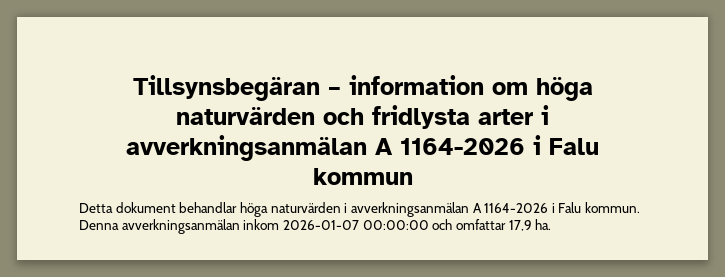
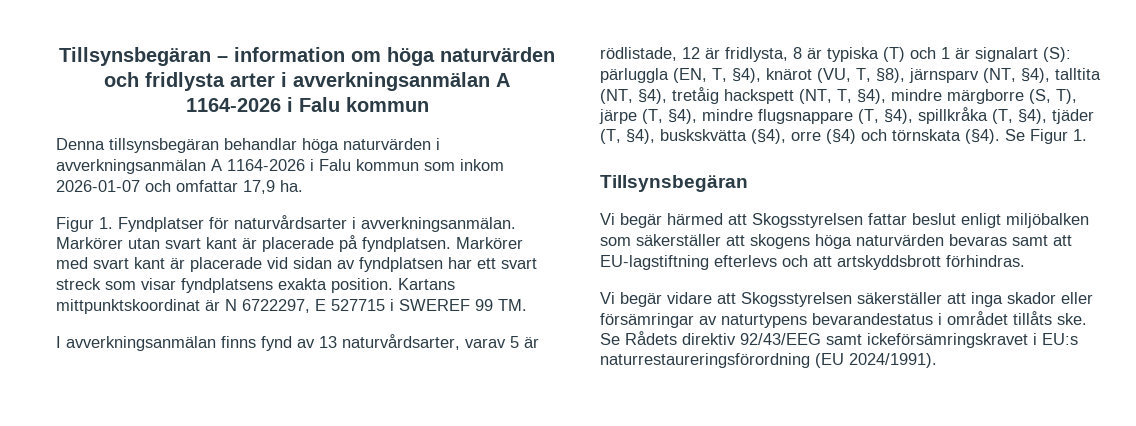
- Detta dokument behandlar höga naturvärden i avverkningsanmälan A 1164-2026 i Falu kommun. Denna avverkningsanmälan inkom 2026-01-07 00:00:00 och omfattar 17,9 ha.
+ Denna tillsynsbegäran behandlar höga naturvärden i avverkningsanmälan A 1164-2026 i Falu kommun som inkom 2026-01-07 och omfattar 17,9 ha.
+ Figur 1. Fyndplatser för naturvårdsarter i avverkningsanmälan. Markörer utan svart kant är placerade på fyndplatsen. Markörer med svart kant är placerade vid sidan av fyndplatsen har ett svart streck som visar fyndplatsens exakta position. Kartans mittpunktskoordinat är N 6722297, E 527715 i SWEREF 99 TM.
+ I avverkningsanmälan finns fynd av 13 naturvårdsarter, varav 5 är rödlistade, 12 är fridlysta, 8 är typiska (T) och 1 är signalart (S): pärluggla (EN, T, §4), knärot (VU, T, §8), järnsparv (NT, §4), talltita (NT, §4), tretåig hackspett (NT, T, §4), mindre märgborre (S, T), järpe (T, §4), mindre flugsnappare (T, §4), spillkråka (T, §4), tjäder (T, §4), buskskvätta (§4), orre (§4) och törnskata (§4). Se Figur 1.
+ Tillsynsbegäran
+ Vi begär härmed att Skogsstyrelsen fattar beslut enligt miljöbalken som säkerställer att skogens höga naturvärden bevaras samt att EU-lagstiftning efterlevs och att artskyddsbrott förhindras.
+ Vi begär vidare att Skogsstyrelsen säkerställer att inga skador eller försämringar av naturtypens bevarandestatus i området tillåts ske. Se Rådets direktiv 92/43/EEG samt ickeförsämringskravet i EU:s naturrestaureringsförordning (EU 2024/1991).

